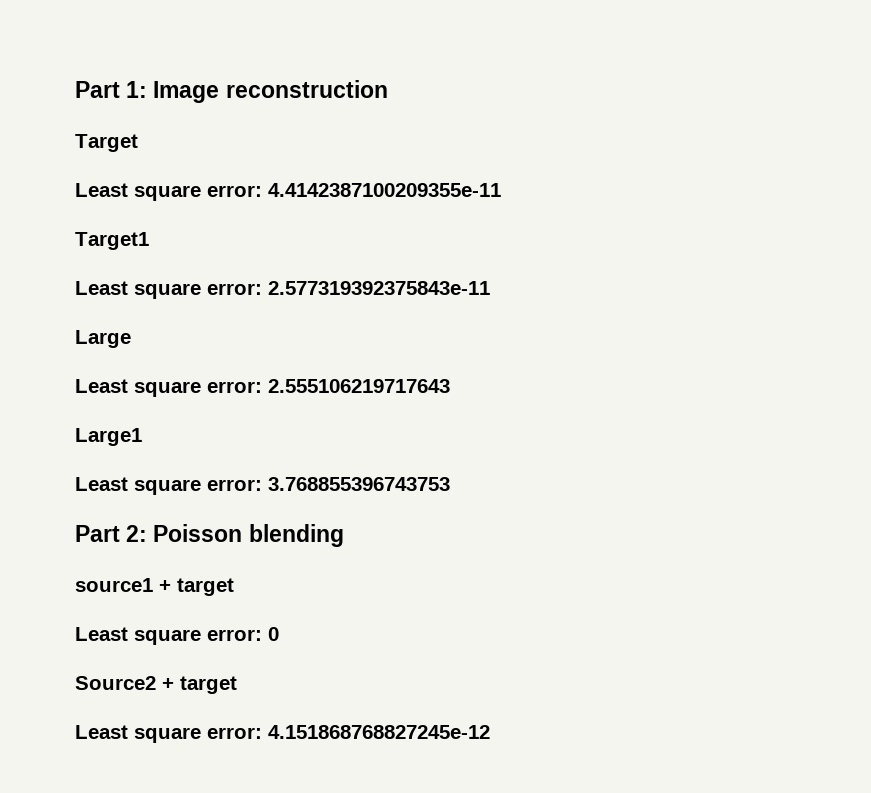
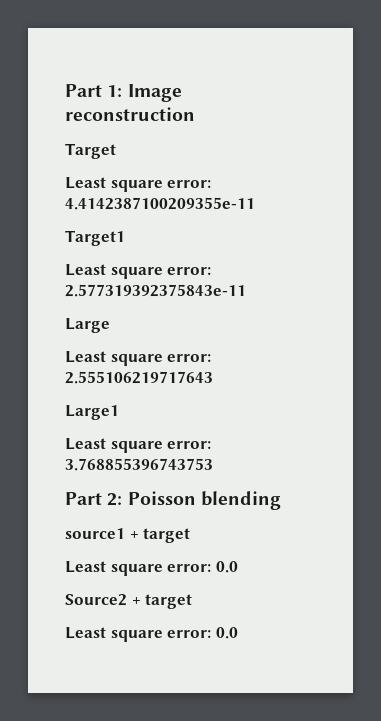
  source1 + target
- Least square error: 0
+ Least square error: 0.0
  Source2 + target
- Least square error: 4.151868768827245e-12
+ Least square error: 0.0

